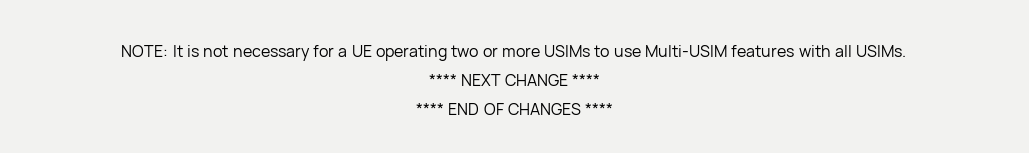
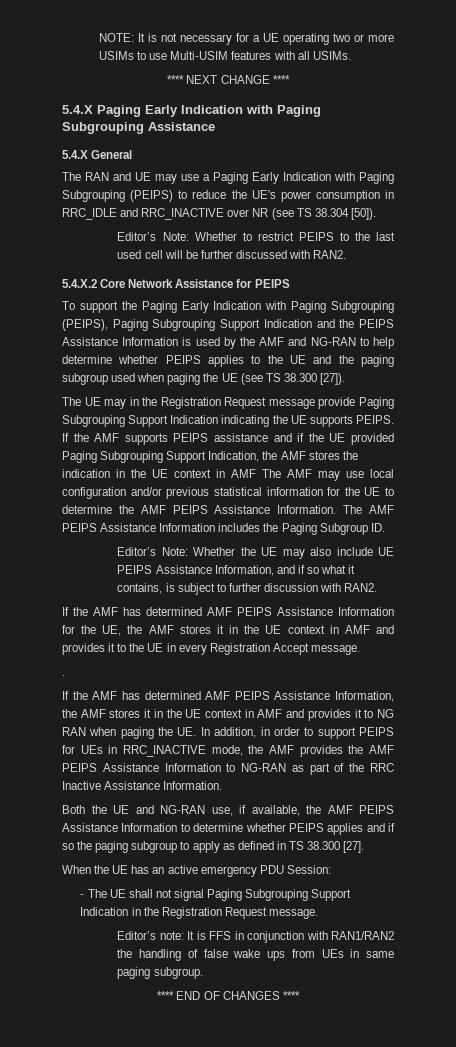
+ 5.4.X Paging Early Indication with Paging Subgrouping Assistance
+ 5.4.X General
+ The RAN and UE may use a Paging Early Indication with Paging Subgrouping (PEIPS) to reduce the UE's power consumption in RRC_IDLE and RRC_INACTIVE over NR (see TS 38.304 [50]).
+ Editor’s Note: Whether to restrict PEIPS to the last used cell will be further discussed with RAN2.
+ 5.4.X.2 Core Network Assistance for PEIPS
+ To support the Paging Early Indication with Paging Subgrouping (PEIPS), Paging Subgrouping Support Indication and the PEIPS Assistance Information is used by the AMF and NG-RAN to help determine whether PEIPS applies to the UE and the paging subgroup used when paging the UE (see TS 38.300 [27]).
+ The UE may in the Registration Request message provide Paging Subgrouping Support Indication indicating the UE supports PEIPS. If the AMF supports PEIPS assistance and if the UE provided Paging Subgrouping Support Indication, the AMF stores the indication in the UE context in AMF The AMF may use local configuration and/or previous statistical information for the UE to determine the AMF PEIPS Assistance Information. The AMF PEIPS Assistance Information includes the Paging Subgroup ID.
+ Editor’s Note: Whether the UE may also include UE PEIPS Assistance Information, and if so what it contains, is subject to further discussion with RAN2.
+ If the AMF has determined AMF PEIPS Assistance Information for the UE, the AMF stores it in the UE context in AMF and provides it to the UE in every Registration Accept message.
+ .
+ If the AMF has determined AMF PEIPS Assistance Information, the AMF stores it in the UE context in AMF and provides it to NG RAN when paging the UE. In addition, in order to support PEIPS for UEs in RRC_INACTIVE mode, the AMF provides the AMF PEIPS Assistance Information to NG-RAN as part of the RRC Inactive Assistance Information.
+ Both the UE and NG-RAN use, if available, the AMF PEIPS Assistance Information to determine whether PEIPS applies and if so the paging subgroup to apply as defined in TS 38.300 [27].
+ When the UE has an active emergency PDU Session:
+ - The UE shall not signal Paging Subgrouping Support Indication in the Registration Request message.
+ Editor’s note: It is FFS in conjunction with RAN1/RAN2 the handling of false wake ups from UEs in same paging subgroup.

